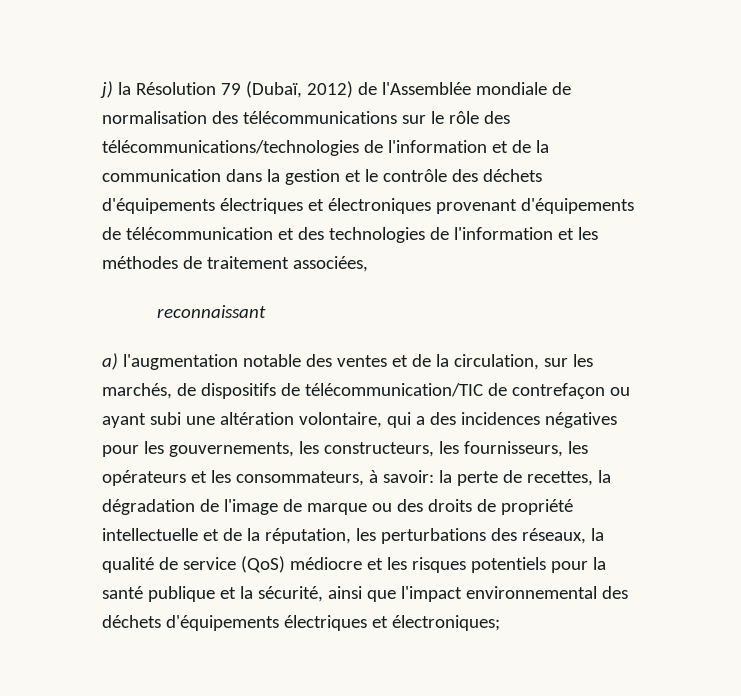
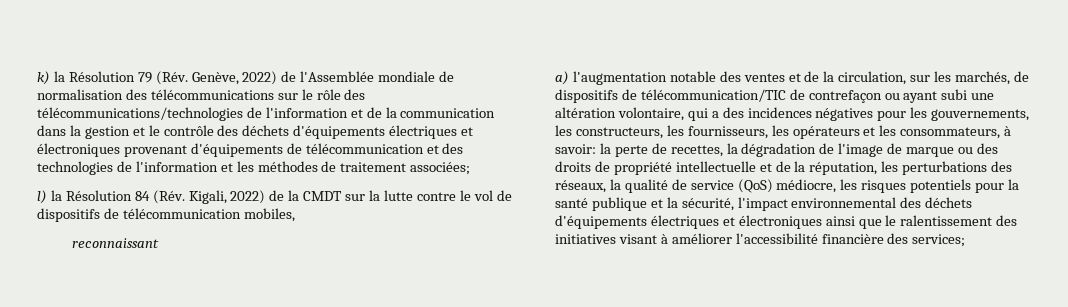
- j) la Résolution 79 (Dubaï, 2012) de l'Assemblée mondiale de normalisation des télécommunications sur le rôle des télécommunications/technologies de l'information et de la communication dans la gestion et le contrôle des déchets d'équipements électriques et électroniques provenant d'équipements de télécommunication et des technologies de l'information et les méthodes de traitement associées,
+ k) la Résolution 79 (Rév. Genève, 2022) de l'Assemblée mondiale de normalisation des télécommunications sur le rôle des télécommunications/technologies de l'information et de la communication dans la gestion et le contrôle des déchets d'équipements électriques et électroniques provenant d'équipements de télécommunication et des technologies de l'information et les méthodes de traitement associées;
+ l) la Résolution 84 (Rév. Kigali, 2022) de la CMDT sur la lutte contre le vol de dispositifs de télécommunication mobiles,
- la perte de recettes, la dégradation de l'image de marque ou des droits de propriété intellectuelle et de la réputation, les perturbations des réseaux, la qualité de service (QoS) médiocre et les risques potentiels pour la santé publique et la sécurité, ainsi que l'impact environnemental des déchets d'équipements électriques et électroniques;
+ la perte de recettes, la dégradation de l'image de marque ou des droits de propriété intellectuelle et de la réputation, les perturbations des réseaux, la qualité de service (QoS) médiocre, les risques potentiels pour la santé publique et la sécurité, l'impact environnemental des déchets d'équipements électriques et électroniques ainsi que le ralentissement des initiatives visant à améliorer l'accessibilité financière des services;

